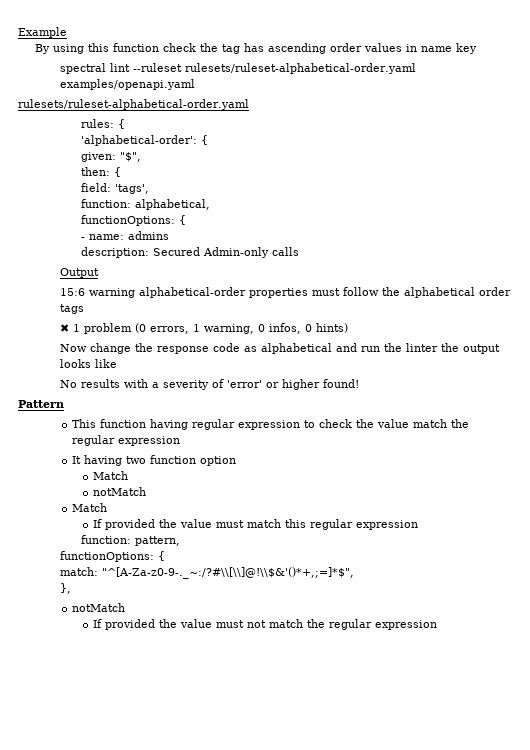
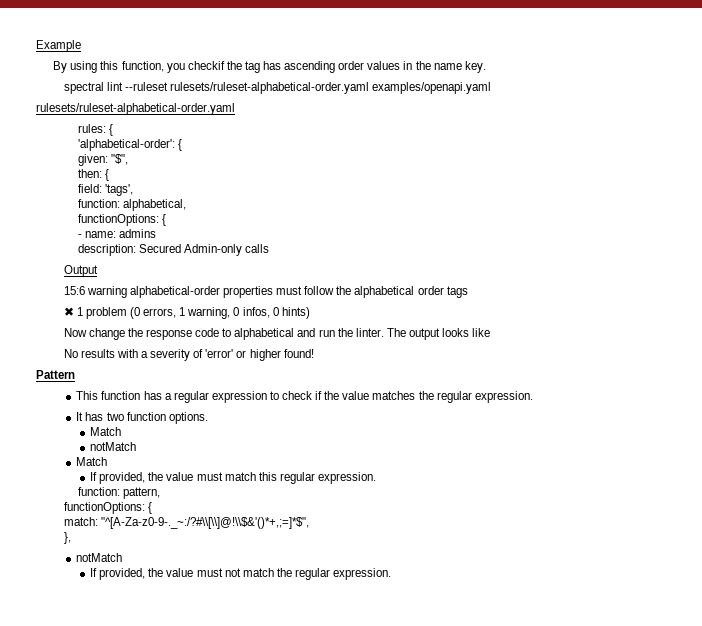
- By using this function check the tag has ascending order values in name key
+ By using this function, you checkif the tag has ascending order values in the name key.
- Now change the response code as alphabetical and run the linter the output looks like
+ Now change the response code to alphabetical and run the linter. The output looks like
- This function having regular expression to check the value match the regular expression
+ This function has a regular expression to check if the value matches the regular expression.
- It having two function option
+ It has two function options.
- If provided the value must match this regular expression
+ If provided, the value must match this regular expression.
- If provided the value must not match the regular expression
+ If provided, the value must not match the regular expression.

